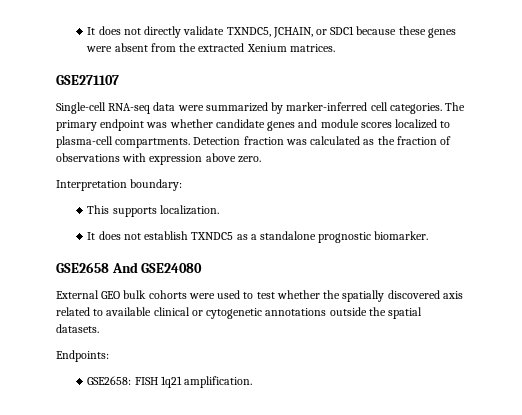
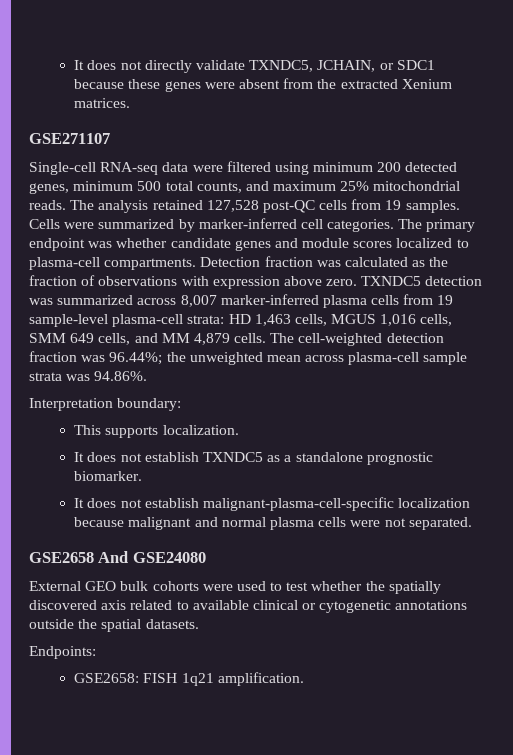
- Single-cell RNA-seq data were summarized by marker-inferred cell categories.
+ Single-cell RNA-seq data were filtered using minimum 200 detected genes, minimum 500 total counts, and maximum 25% mitochondrial reads. The analysis retained 127,528 post-QC cells from 19 samples. Cells were summarized by marker-inferred cell categories.
+ TXNDC5 detection was summarized across 8,007 marker-inferred plasma cells from 19 sample-level plasma-cell strata: HD 1,463 cells, MGUS 1,016 cells, SMM 649 cells, and MM 4,879 cells. The cell-weighted detection fraction was 96.44%; the unweighted mean across plasma-cell sample strata was 94.86%.
+ It does not establish malignant-plasma-cell-specific localization because malignant and normal plasma cells were not separated.

